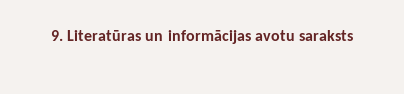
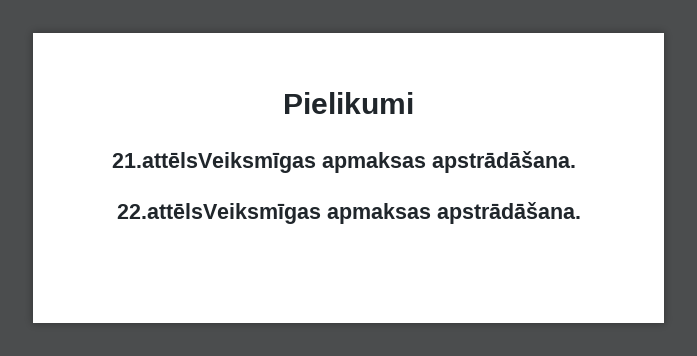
- 9. Literatūras un informācijas avotu saraksts
+ Pielikumi
+ 21.attēlsVeiksmīgas apmaksas apstrādāšana.
+ 22.attēlsVeiksmīgas apmaksas apstrādāšana.

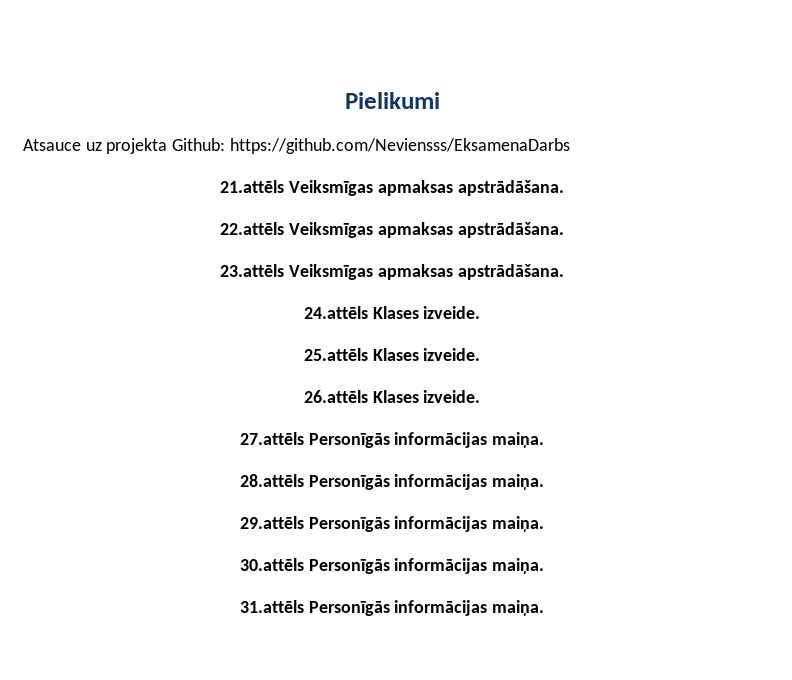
- 21.attēlsVeiksmīgas apmaksas apstrādāšana.
- 22.attēlsVeiksmīgas apmaksas apstrādāšana.
+ Atsauce uz projekta Github: https://github.com/Neviensss/EksamenaDarbs
+ 21.attēls Veiksmīgas apmaksas apstrādāšana.
+ 22.attēls Veiksmīgas apmaksas apstrādāšana.
+ 23.attēls Veiksmīgas apmaksas apstrādāšana.
+ 24.attēls Klases izveide.
+ 25.attēls Klases izveide.
+ 26.attēls Klases izveide.
+ 27.attēls Personīgās informācijas maiņa.
+ 28.attēls Personīgās informācijas maiņa.
+ 29.attēls Personīgās informācijas maiņa.
+ 30.attēls Personīgās informācijas maiņa.
+ 31.attēls Personīgās informācijas maiņa.

